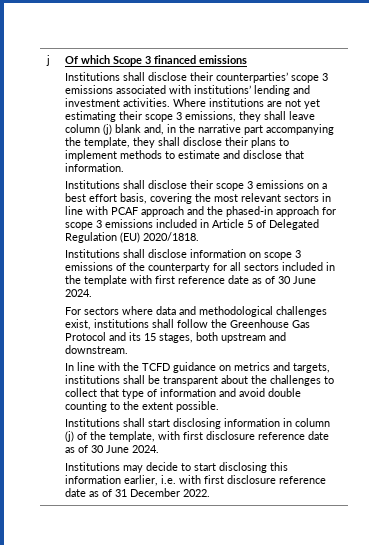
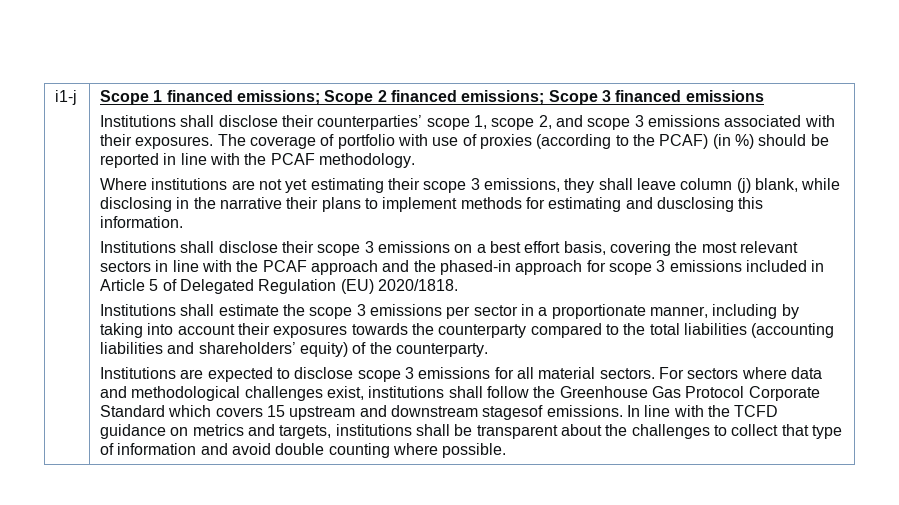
- j | Of which Scope 3 financed emissions
+ i1-j | Scope 1 financed emissions; Scope 2 financed emissions; Scope 3 financed emissions
- Institutions shall disclose their counterparties’ scope 3 emissions associated with institutions’ lending and investment activities. Where institutions are not yet estimating their scope 3 emissions, they shall leave column (j) blank and, in the narrative part accompanying the template, they shall disclose their plans to implement methods to estimate and disclose that information.
+ Institutions shall disclose their counterparties’ scope 1, scope 2, and scope 3 emissions associated with their exposures. The coverage of portfolio with use of proxies (according to the PCAF) (in %) should be reported in line with the PCAF methodology.
+ Where institutions are not yet estimating their scope 3 emissions, they shall leave column (j) blank, while disclosing in the narrative their plans to implement methods for estimating and dusclosing this information.
- Institutions shall disclose their scope 3 emissions on a best effort basis, covering the most relevant sectors in line with PCAF approach and the phased-in approach for scope 3 emissions included in Article 5 of Delegated Regulation (EU) 2020/1818.
+ Institutions shall disclose their scope 3 emissions on a best effort basis, covering the most relevant sectors in line with the PCAF approach and the phased-in approach for scope 3 emissions included in Article 5 of Delegated Regulation (EU) 2020/1818.
- Institutions shall disclose information on scope 3 emissions of the counterparty for all sectors included in the template with first reference date as of 30 June 2024.
- For sectors where data and methodological challenges exist, institutions shall follow the Greenhouse Gas Protocol and its 15 stages, both upstream and downstream.
- In line with the TCFD guidance on metrics and targets, institutions shall be transparent about the challenges to collect that type of information and avoid double counting to the extent possible.
- Institutions shall start disclosing information in column (j) of the template, with first disclosure reference date as of 30 June 2024.
- Institutions may decide to start disclosing this information earlier, i.e. with first disclosure reference date as of 31 December 2022.
+ Institutions shall estimate the scope 3 emissions per sector in a proportionate manner, including by taking into account their exposures towards the counterparty compared to the total liabilities (accounting liabilities and shareholders’ equity) of the counterparty.
+ Institutions are expected to disclose scope 3 emissions for all material sectors. For sectors where data and methodological challenges exist, institutions shall follow the Greenhouse Gas Protocol Corporate Standard which covers 15 upstream and downstream stagesof emissions. In line with the TCFD guidance on metrics and targets, institutions shall be transparent about the challenges to collect that type of information and avoid double counting where possible.

